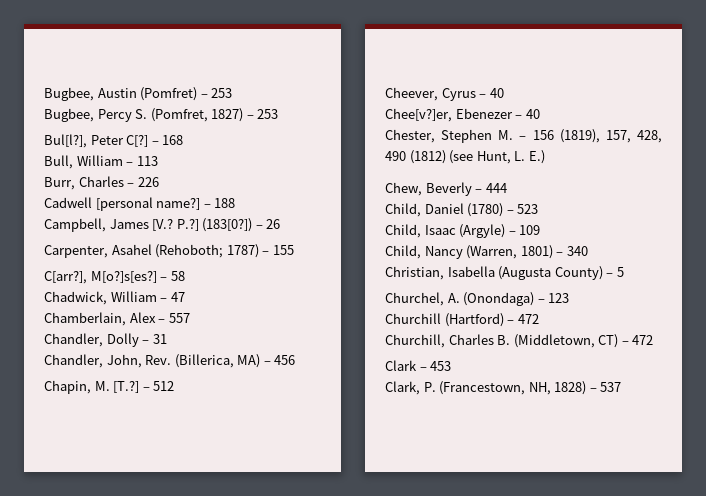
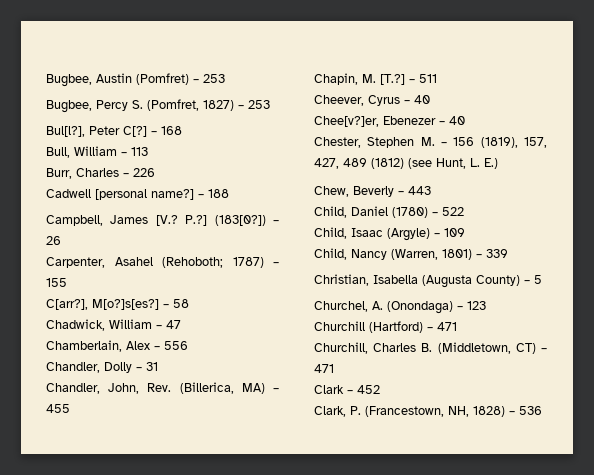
- Chamberlain, Alex – 557
+ Chamberlain, Alex – 556
- Chandler, John, Rev. (Billerica, MA) – 456
+ Chandler, John, Rev. (Billerica, MA) – 455
- – 512
+ – 511
- Chester, Stephen M. – 156 (1819), 157, 428, 490 (1812) (see Hunt, L. E.)
+ Chester, Stephen M. – 156 (1819), 157, 427, 489 (1812) (see Hunt, L. E.)
- Chew, Beverly – 444
+ Chew, Beverly – 443
- Child, Daniel (1780) – 523
+ Child, Daniel (1780) – 522
- Child, Nancy (Warren, 1801) – 340
+ Child, Nancy (Warren, 1801) – 339
- Churchill (Hartford) – 472
+ Churchill (Hartford) – 471
- Churchill, Charles B. (Middletown, CT) – 472
+ Churchill, Charles B. (Middletown, CT) – 471
- Clark – 453
+ Clark – 452
- Clark, P. (Francestown, NH, 1828) – 537
+ Clark, P. (Francestown, NH, 1828) – 536

